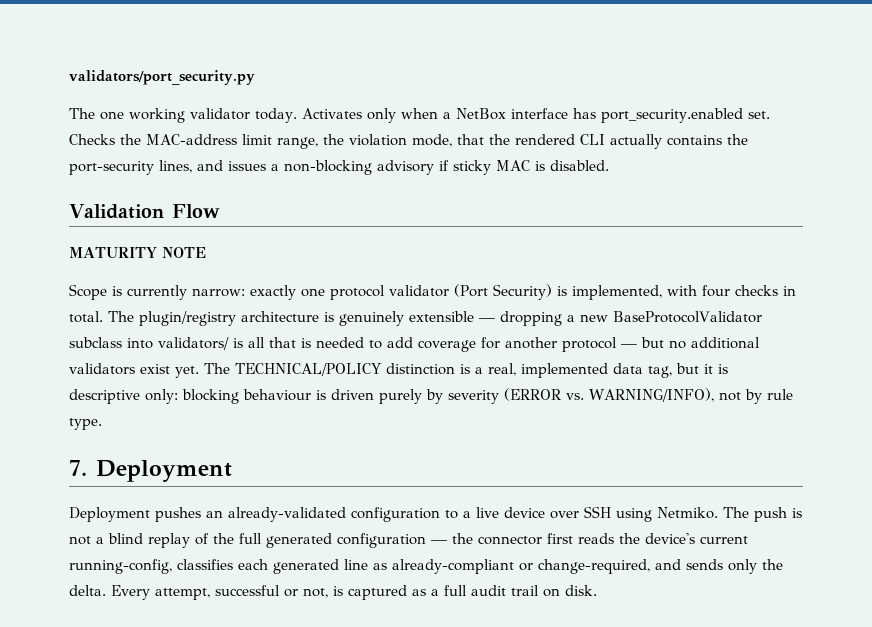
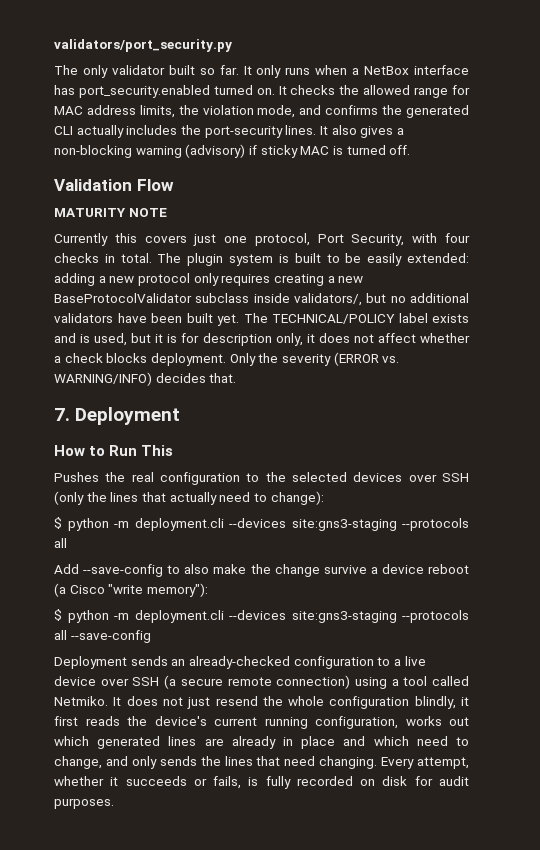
- The one working validator today. Activates only when a NetBox interface has port_security.enabled set. Checks the MAC-address limit range, the violation mode, that the rendered CLI actually contains the port-security lines, and issues a non-blocking advisory if sticky MAC is disabled.
+ The only validator built so far. It only runs when a NetBox interface has port_security.enabled turned on. It checks the allowed range for MAC address limits, the violation mode, and confirms the generated CLI actually includes the port-security lines. It also gives a non-blocking warning (advisory) if sticky MAC is turned off.
- Scope is currently narrow: exactly one protocol validator (Port Security) is implemented, with four checks in total.
+ Currently this covers just one protocol, Port Security, with four checks in total.
- The plugin/registry architecture is genuinely extensible — dropping a new BaseProtocolValidator subclass into validators/ is all that is needed to add coverage for another protocol — but no additional validators exist yet. The TECHNICAL/POLICY distinction is a real, implemented data tag, but it is descriptive only: blocking behaviour is driven purely by severity (ERROR vs. WARNING/INFO), not by rule type.
+ The plugin system is built to be easily extended: adding a new protocol only requires creating a new BaseProtocolValidator subclass inside validators/, but no additional validators have been built yet. The TECHNICAL/POLICY label exists and is used, but it is for description only, it does not affect whether a check blocks deployment. Only the severity (ERROR vs. WARNING/INFO) decides that.
  7. Deployment
- Deployment pushes an already-validated configuration to a live device over SSH using Netmiko. The push is not a blind replay of the full generated configuration — the connector first reads the device's current running-config, classifies each generated line as already-compliant or change-required, and sends only the delta. Every attempt, successful or not, is captured as a full audit trail on disk.
+ How to Run This
+ Pushes the real configuration to the selected devices over SSH (only the lines that actually need to change):
+ $ python -m deployment.cli --devices site:gns3-staging --protocols all
+ Add --save-config to also make the change survive a device reboot (a Cisco "write memory"):
+ $ python -m deployment.cli --devices site:gns3-staging --protocols all --save-config
+ Deployment sends an already-checked configuration to a live device over SSH (a secure remote connection) using a tool called Netmiko. It does not just resend the whole configuration blindly, it first reads the device's current running configuration, works out which generated lines are already in place and which need to change, and only sends the lines that need changing. Every attempt, whether it succeeds or fails, is fully recorded on disk for audit purposes.

